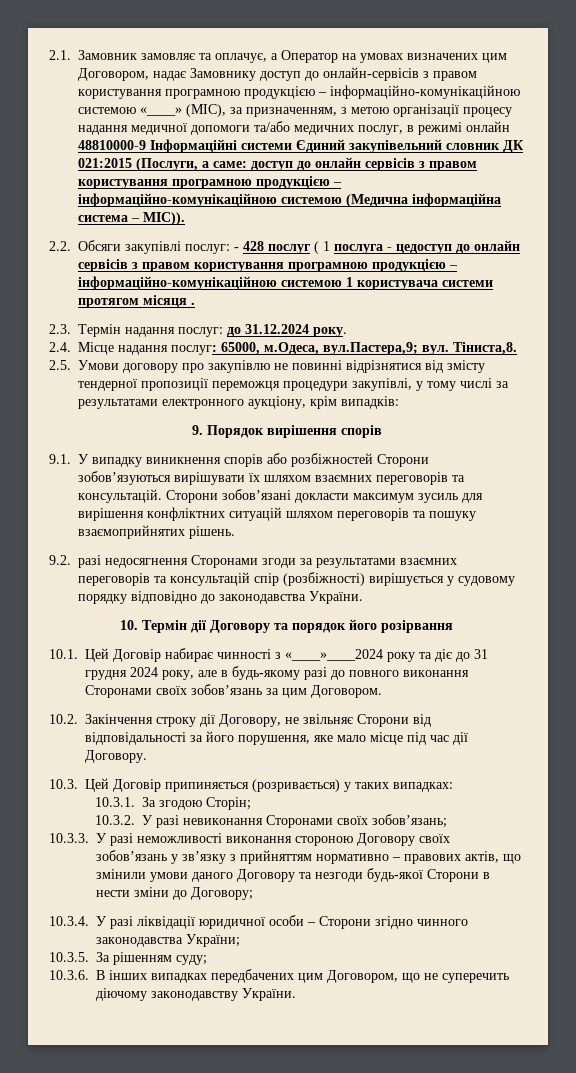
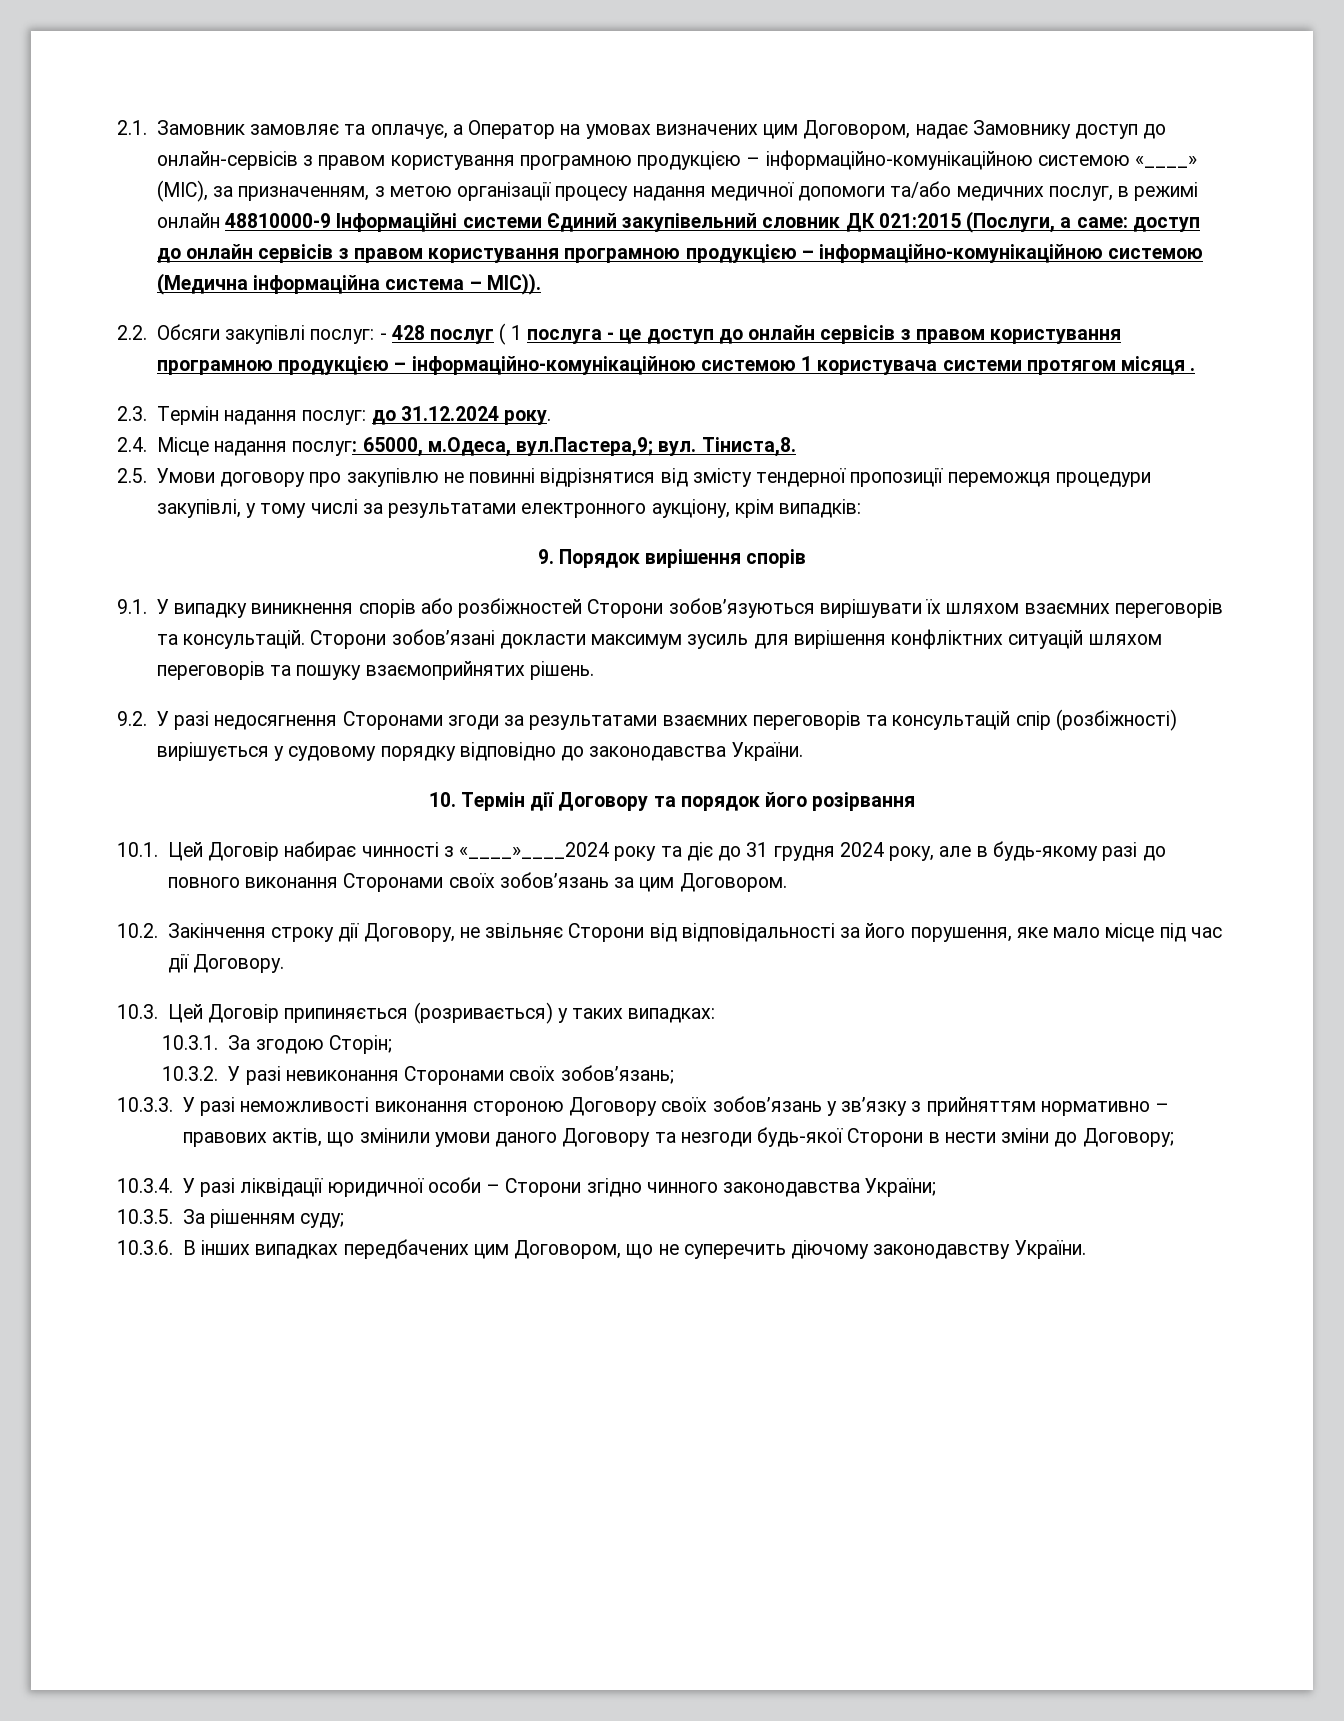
- 2.2. Обсяги закупівлі послуг: - 428 послуг ( 1 послуга - цедоступ до онлайн сервісів з правом користування програмною продукцією – інформаційно-комунікаційною системою 1 користувача системи протягом місяця .
+ 2.2. Обсяги закупівлі послуг: - 428 послуг ( 1 послуга - це доступ до онлайн сервісів з правом користування програмною продукцією – інформаційно-комунікаційною системою 1 користувача системи протягом місяця .
- 9.2. разі недосягнення Сторонами згоди за результатами взаємних переговорів та консультацій спір (розбіжності) вирішується у судовому порядку відповідно до законодавства України.
+ 9.2. У разі недосягнення Сторонами згоди за результатами взаємних переговорів та консультацій спір (розбіжності) вирішується у судовому порядку відповідно до законодавства України.

